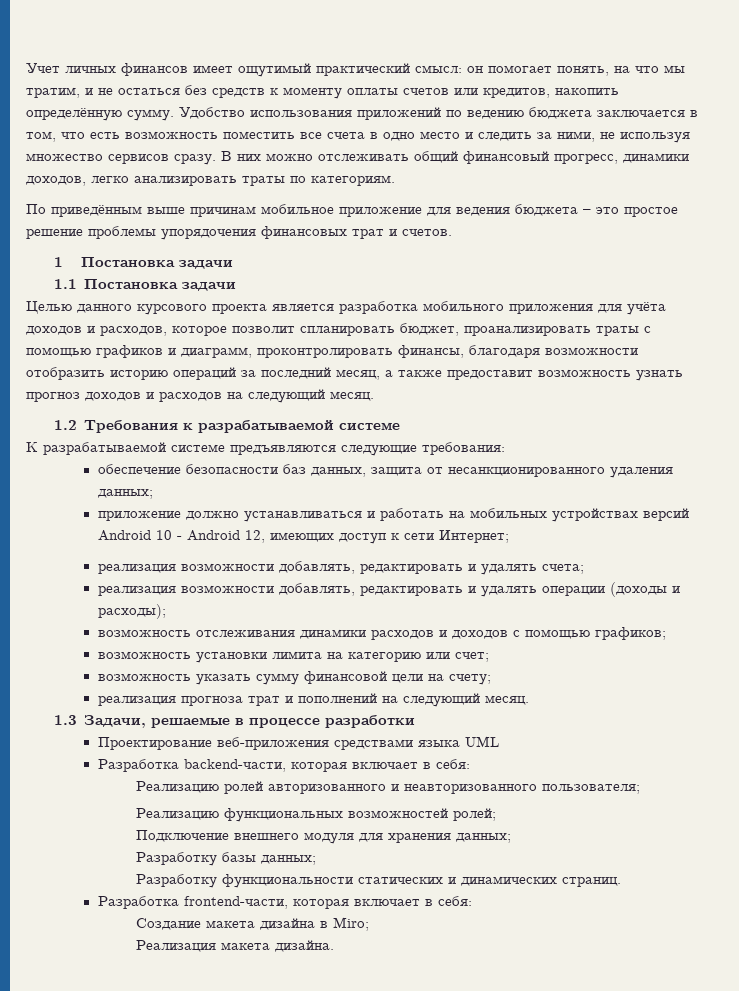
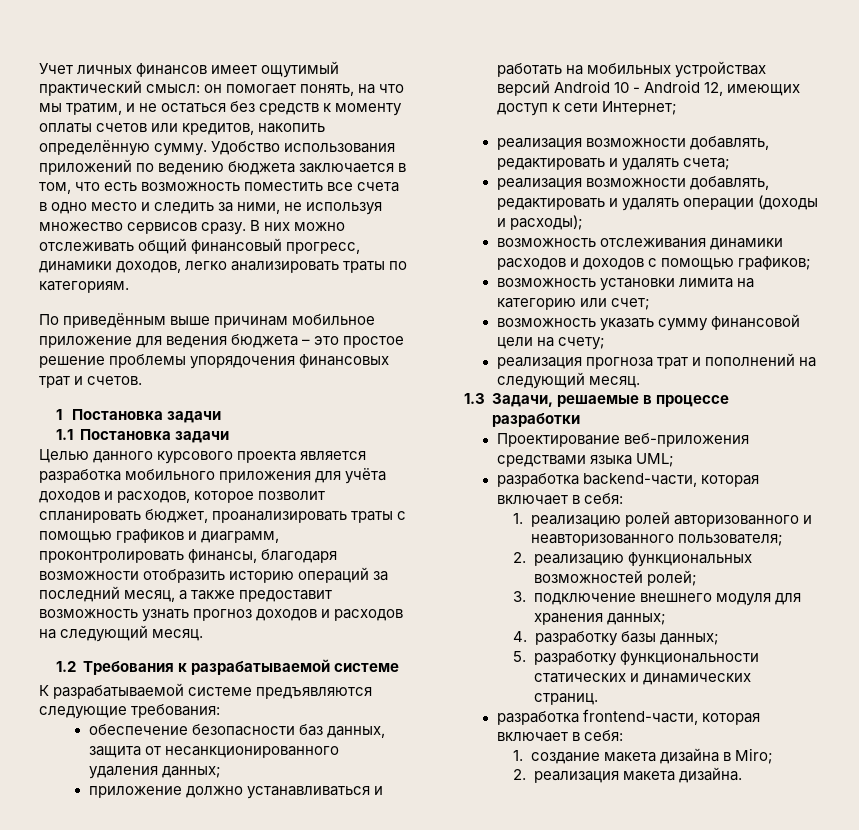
- Проектирование веб-приложения средствами языка UML
- Разработка backend-части, которая включает в себя:
+ Проектирование веб-приложения средствами языка UML;
+ разработка backend-части, которая включает в себя:
- Реализацию ролей авторизованного и неавторизованного пользователя;
+ 1. реализацию ролей авторизованного и неавторизованного пользователя;
- Реализацию функциональных возможностей ролей;
+ 2. реализацию функциональных возможностей ролей;
- Подключение внешнего модуля для хранения данных;
+ 3. подключение внешнего модуля для хранения данных;
- Разработку базы данных;
+ 4. разработку базы данных;
- Разработку функциональности статических и динамических страниц.
+ 5. разработку функциональности статических и динамических страниц.
- Разработка frontend-части, которая включает в себя:
+ разработка frontend-части, которая включает в себя:
- Создание макета дизайна в Miro;
+ 1. создание макета дизайна в Miro;
- Реализация макета дизайна.
+ 2. реализация макета дизайна.

